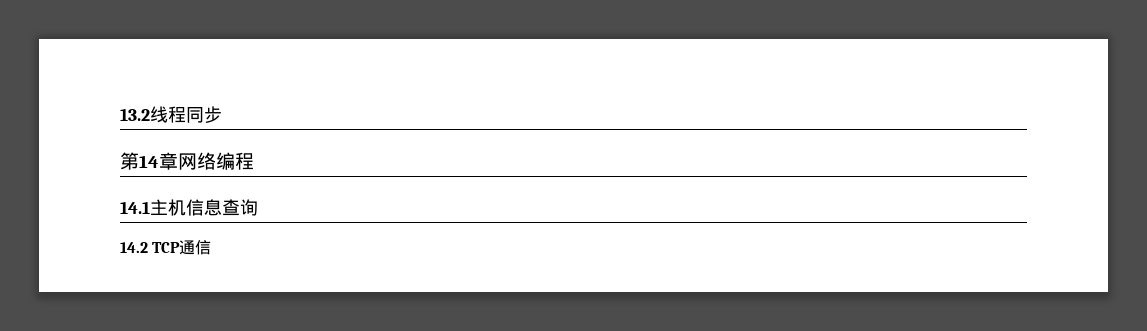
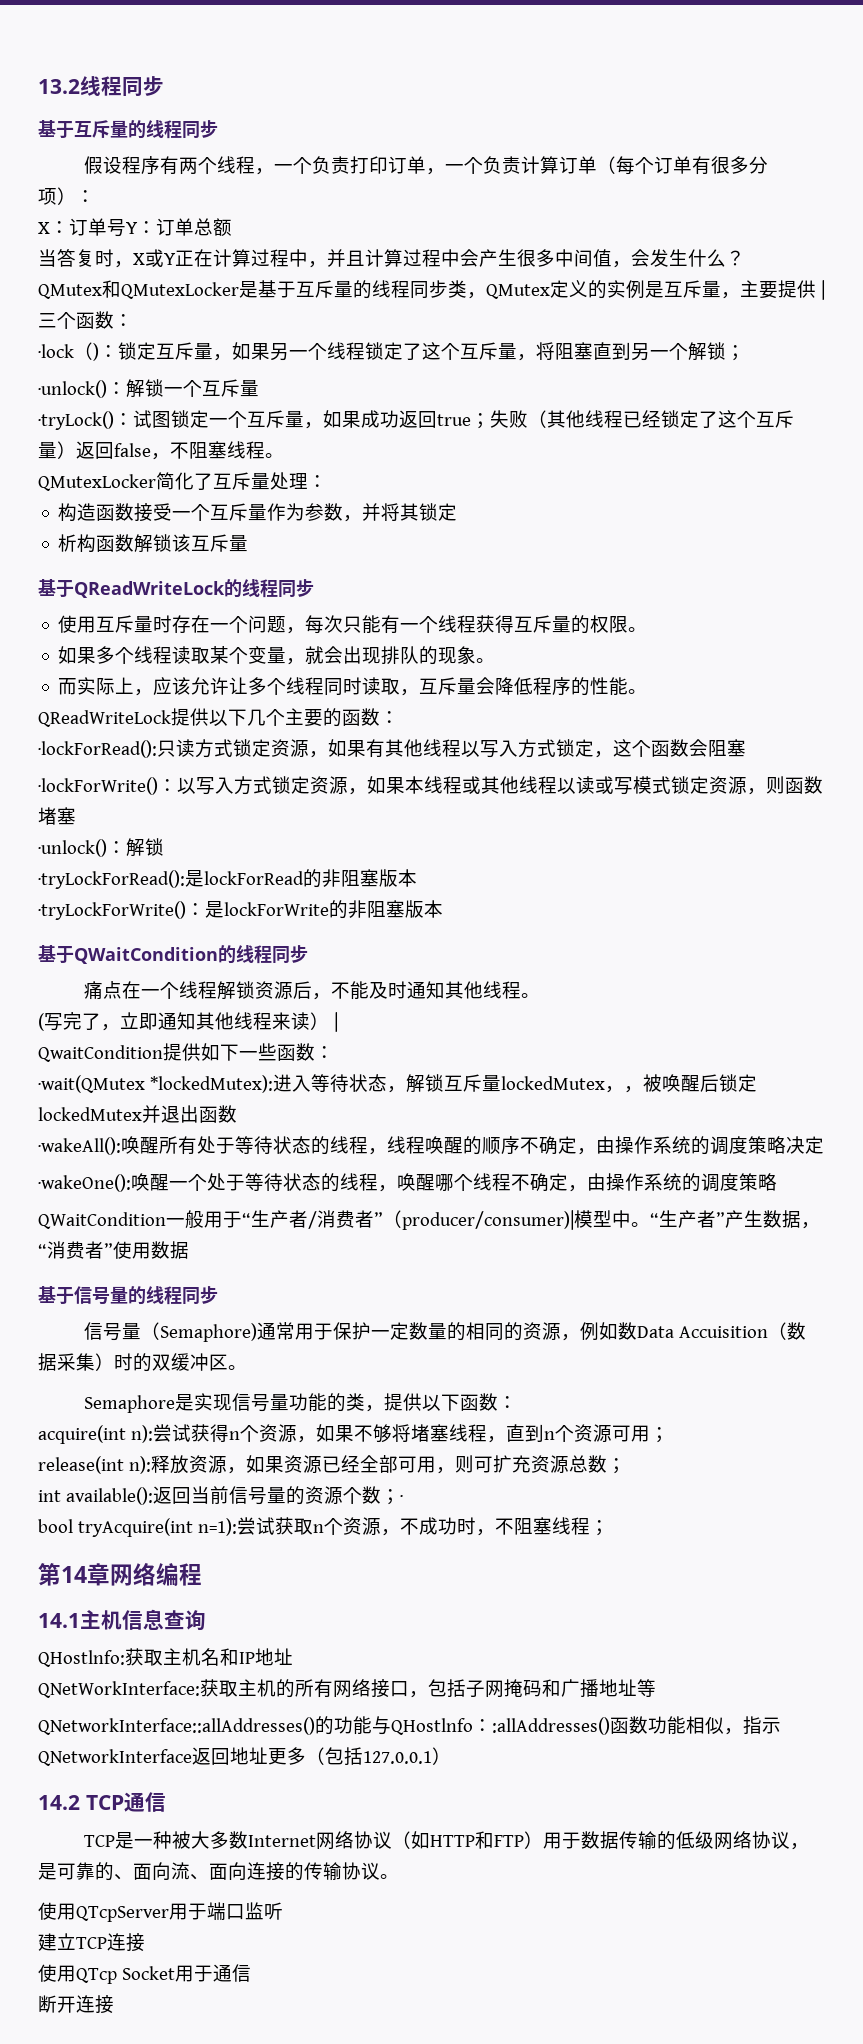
  13.2线程同步
+ 基于互斥量的线程同步
+ 假设程序有两个线程，一个负责打印订单，一个负责计算订单（每个订单有很多分项）：
+ X：订单号Y：订单总额
+ 当答复时，X或Y正在计算过程中，并且计算过程中会产生很多中间值，会发生什么？
+ QMutex和QMutexLocker是基于互斥量的线程同步类，QMutex定义的实例是互斥量，主要提供 | 三个函数：
+ ·lock（)：锁定互斥量，如果另一个线程锁定了这个互斥量，将阻塞直到另一个解锁；
+ ·unlock()：解锁一个互斥量
+ ·tryLock()：试图锁定一个互斥量，如果成功返回true；失败（其他线程已经锁定了这个互斥量）返回false，不阻塞线程。
+ QMutexLocker简化了互斥量处理：
+ 构造函数接受一个互斥量作为参数，并将其锁定
+ 析构函数解锁该互斥量
+ 基于QReadWriteLock的线程同步
+ 使用互斥量时存在一个问题，每次只能有一个线程获得互斥量的权限。
+ 如果多个线程读取某个变量，就会出现排队的现象。
+ 而实际上，应该允许让多个线程同时读取，互斥量会降低程序的性能。
+ QReadWriteLock提供以下几个主要的函数：
+ ·lockForRead():只读方式锁定资源，如果有其他线程以写入方式锁定，这个函数会阻塞
+ ·lockForWrite()：以写入方式锁定资源，如果本线程或其他线程以读或写模式锁定资源，则函数堵塞
+ ·unlock()：解锁
+ ·tryLockForRead():是lockForRead的非阻塞版本
+ ·tryLockForWrite()：是lockForWrite的非阻塞版本
+ 基于QWaitCondition的线程同步
+ 痛点在一个线程解锁资源后，不能及时通知其他线程。
+ (写完了，立即通知其他线程来读） |
+ QwaitCondition提供如下一些函数：
+ ·wait(QMutex *lockedMutex):进入等待状态，解锁互斥量lockedMutex，，被唤醒后锁定lockedMutex并退出函数
+ ·wakeAll():唤醒所有处于等待状态的线程，线程唤醒的顺序不确定，由操作系统的调度策略决定
+ ·wakeOne():唤醒一个处于等待状态的线程，唤醒哪个线程不确定，由操作系统的调度策略
+ QWaitCondition一般用于“生产者/消费者”（producer/consumer)|模型中。“生产者”产生数据，“消费者”使用数据
+ 基于信号量的线程同步
+ 信号量（Semaphore)通常用于保护一定数量的相同的资源，例如数Data Accuisition（数据采集）时的双缓冲区。
+ Semaphore是实现信号量功能的类，提供以下函数：
+ acquire(int n):尝试获得n个资源，如果不够将堵塞线程，直到n个资源可用；
+ release(int n):释放资源，如果资源已经全部可用，则可扩充资源总数；
+ int available():返回当前信号量的资源个数；·
+ bool tryAcquire(int n=1):尝试获取n个资源，不成功时，不阻塞线程；
+ QHostlnfo:获取主机名和IP地址
+ QNetWorkInterface:获取主机的所有网络接口，包括子网掩码和广播地址等
+ QNetworkInterface::allAddresses()的功能与QHostlnfo：:allAddresses()函数功能相似，指示QNetworkInterface返回地址更多（包括127.0.0.1）
  14.2 TCP通信
+ TCP是一种被大多数Internet网络协议（如HTTP和FTP）用于数据传输的低级网络协议，是可靠的、面向流、面向连接的传输协议。
+ 使用QTcpServer用于端口监听
+ 建立TCP连接
+ 使用QTcp Socket用于通信
+ 断开连接

